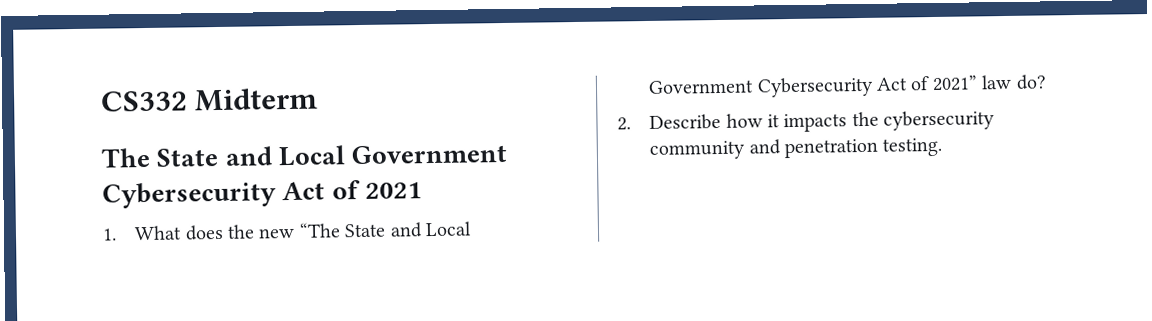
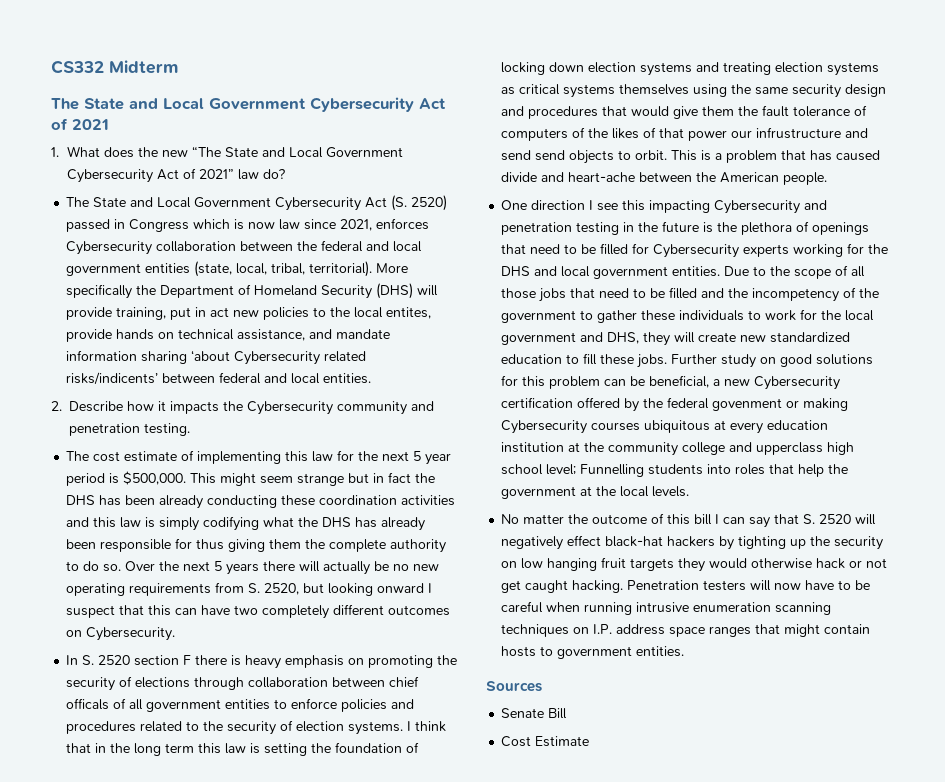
+ The State and Local Government Cybersecurity Act (S. 2520) passed in Congress which is now law since 2021, enforces Cybersecurity collaboration between the federal and local government entities (state, local, tribal, territorial). More specifically the Department of Homeland Security (DHS) will provide training, put in act new policies to the local entites, provide hands on technical assistance, and mandate information sharing ‘about Cybersecurity related risks/indicents’ between federal and local entities.
- 2. Describe how it impacts the cybersecurity community and penetration testing.
+ 2. Describe how it impacts the Cybersecurity community and penetration testing.
+ The cost estimate of implementing this law for the next 5 year period is $500,000. This might seem strange but in fact the DHS has been already conducting these coordination activities and this law is simply codifying what the DHS has already been responsible for thus giving them the complete authority to do so. Over the next 5 years there will actually be no new operating requirements from S. 2520, but looking onward I suspect that this can have two completely different outcomes on Cybersecurity.
+ In S. 2520 section F there is heavy emphasis on promoting the security of elections through collaboration between chief officals of all government entities to enforce policies and procedures related to the security of election systems. I think that in the long term this law is setting the foundation of locking down election systems and treating election systems as critical systems themselves using the same security design and procedures that would give them the fault tolerance of computers of the likes of that power our infrustructure and send send objects to orbit. This is a problem that has caused divide and heart-ache between the American people.
+ One direction I see this impacting Cybersecurity and penetration testing in the future is the plethora of openings that need to be filled for Cybersecurity experts working for the DHS and local government entities. Due to the scope of all those jobs that need to be filled and the incompetency of the government to gather these individuals to work for the local government and DHS, they will create new standardized education to fill these jobs. Further study on good solutions for this problem can be beneficial, a new Cybersecurity certification offered by the federal govenment or making Cybersecurity courses ubiquitous at every education institution at the community college and upperclass high school level; Funnelling students into roles that help the government at the local levels.
+ No matter the outcome of this bill I can say that S. 2520 will negatively effect black-hat hackers by tighting up the security on low hanging fruit targets they would otherwise hack or not get caught hacking. Penetration testers will now have to be careful when running intrusive enumeration scanning techniques on I.P. address space ranges that might contain hosts to government entities.
+ Sources
+ Senate Bill
+ Cost Estimate

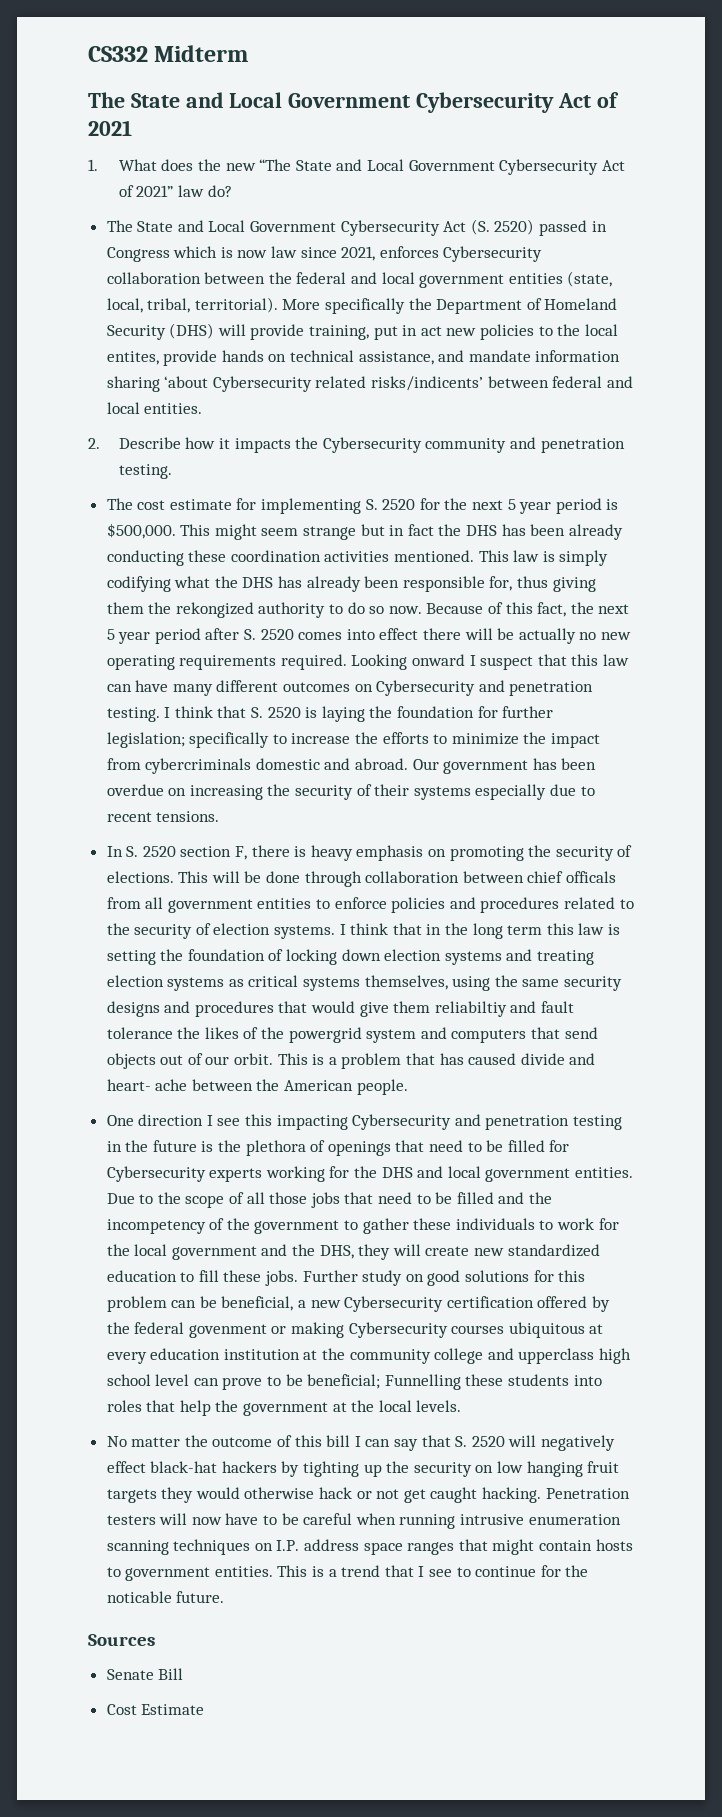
- The cost estimate of implementing this law for the next 5 year period is $500,000.
+ The cost estimate for implementing S. 2520 for the next 5 year period is $500,000.
- This might seem strange but in fact the DHS has been already conducting these coordination activities and this law is simply codifying what the DHS has already been responsible for thus giving them the complete authority to do so. Over the next 5 years there will actually be no new operating requirements from S. 2520, but looking onward I suspect that this can have two completely different outcomes on Cybersecurity.
+ This might seem strange but in fact the DHS has been already conducting these coordination activities mentioned. This law is simply codifying what the DHS has already been responsible for, thus giving them the rekongized authority to do so now. Because of this fact, the next 5 year period after S. 2520 comes into effect there will be actually no new operating requirements required. Looking onward I suspect that this law can have many different outcomes on Cybersecurity and penetration testing. I think that S. 2520 is laying the foundation for further legislation; specifically to increase the efforts to minimize the impact from cybercriminals domestic and abroad. Our government has been overdue on increasing the security of their systems especially due to recent tensions.
- In S. 2520 section F there is heavy emphasis on promoting the security of elections through collaboration between chief officals of all government entities to enforce policies and procedures related to the security of election systems.
+ In S. 2520 section F, there is heavy emphasis on promoting the security of elections. This will be done through collaboration between chief officals from all government entities to enforce policies and procedures related to the security of election systems.
- I think that in the long term this law is setting the foundation of locking down election systems and treating election systems as critical systems themselves using the same security design and procedures that would give them the fault tolerance of computers of the likes of that power our infrustructure and send send objects to orbit.
+ I think that in the long term this law is setting the foundation of locking down election systems and treating election systems as critical systems themselves, using the same security designs and procedures that would give them reliabiltiy and fault tolerance the likes of the powergrid system and computers that send objects out of our orbit.
- This is a problem that has caused divide and heart-ache between the American people.
+ This is a problem that has caused divide and heart- ache between the American people.
- Due to the scope of all those jobs that need to be filled and the incompetency of the government to gather these individuals to work for the local government and DHS, they will create new standardized education to fill these jobs.
+ Due to the scope of all those jobs that need to be filled and the incompetency of the government to gather these individuals to work for the local government and the DHS, they will create new standardized education to fill these jobs.
- Further study on good solutions for this problem can be beneficial, a new Cybersecurity certification offered by the federal govenment or making Cybersecurity courses ubiquitous at every education institution at the community college and upperclass high school level; Funnelling students into roles that help the government at the local levels.
+ Further study on good solutions for this problem can be beneficial, a new Cybersecurity certification offered by the federal govenment or making Cybersecurity courses ubiquitous at every education institution at the community college and upperclass high school level can prove to be beneficial; Funnelling these students into roles that help the government at the local levels.
+ This is a trend that I see to continue for the noticable future.

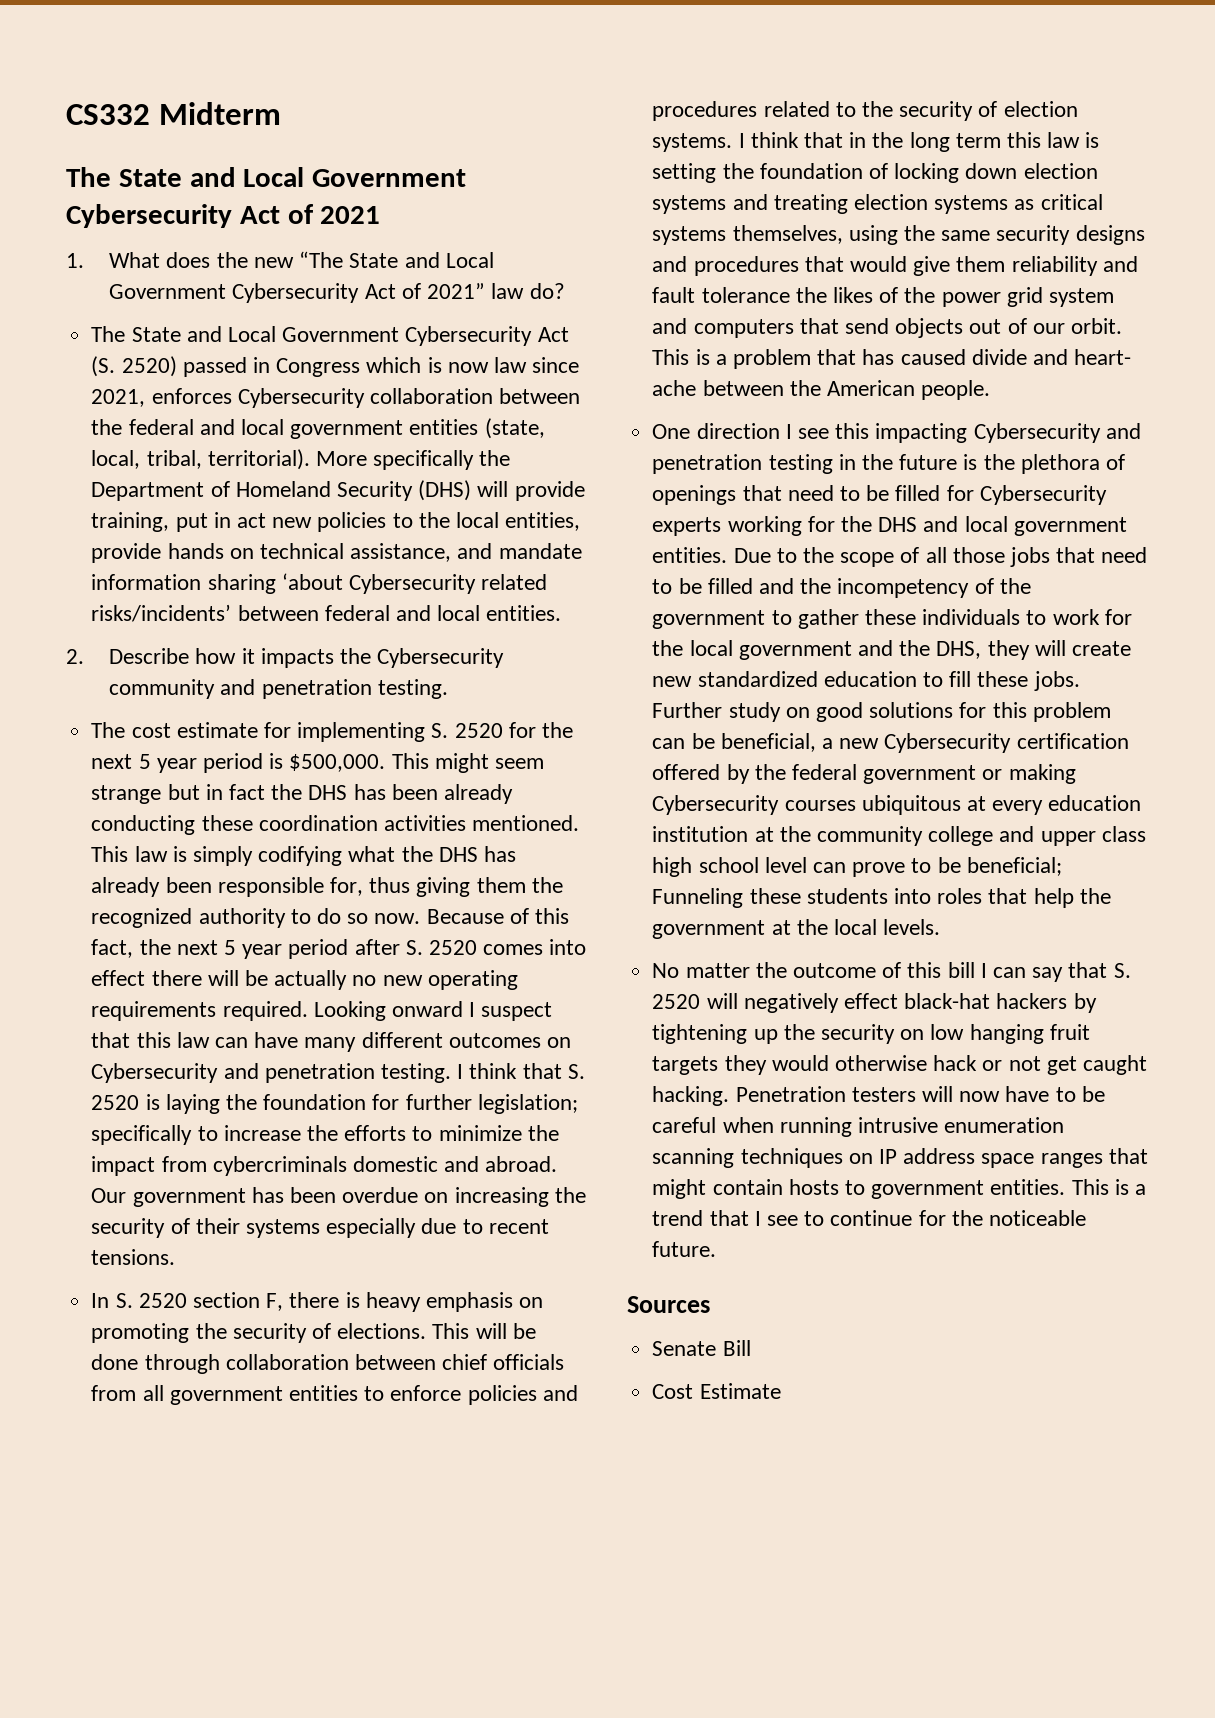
- More specifically the Department of Homeland Security (DHS) will provide training, put in act new policies to the local entites, provide hands on technical assistance, and mandate information sharing ‘about Cybersecurity related risks/indicents’ between federal and local entities.
+ More specifically the Department of Homeland Security (DHS) will provide training, put in act new policies to the local entities, provide hands on technical assistance, and mandate information sharing ‘about Cybersecurity related risks/incidents’ between federal and local entities.
- This law is simply codifying what the DHS has already been responsible for, thus giving them the rekongized authority to do so now.
+ This law is simply codifying what the DHS has already been responsible for, thus giving them the recognized authority to do so now.
- This will be done through collaboration between chief officals from all government entities to enforce policies and procedures related to the security of election systems.
+ This will be done through collaboration between chief officials from all government entities to enforce policies and procedures related to the security of election systems.
- I think that in the long term this law is setting the foundation of locking down election systems and treating election systems as critical systems themselves, using the same security designs and procedures that would give them reliabiltiy and fault tolerance the likes of the powergrid system and computers that send objects out of our orbit.
+ I think that in the long term this law is setting the foundation of locking down election systems and treating election systems as critical systems themselves, using the same security designs and procedures that would give them reliability and fault tolerance the likes of the power grid system and computers that send objects out of our orbit.
- Further study on good solutions for this problem can be beneficial, a new Cybersecurity certification offered by the federal govenment or making Cybersecurity courses ubiquitous at every education institution at the community college and upperclass high school level can prove to be beneficial; Funnelling these students into roles that help the government at the local levels.
+ Further study on good solutions for this problem can be beneficial, a new Cybersecurity certification offered by the federal government or making Cybersecurity courses ubiquitous at every education institution at the community college and upper class high school level can prove to be beneficial; Funneling these students into roles that help the government at the local levels.
- No matter the outcome of this bill I can say that S. 2520 will negatively effect black-hat hackers by tighting up the security on low hanging fruit targets they would otherwise hack or not get caught hacking.
+ No matter the outcome of this bill I can say that S. 2520 will negatively effect black-hat hackers by tightening up the security on low hanging fruit targets they would otherwise hack or not get caught hacking.
- Penetration testers will now have to be careful when running intrusive enumeration scanning techniques on I.P. address space ranges that might contain hosts to government entities.
+ Penetration testers will now have to be careful when running intrusive enumeration scanning techniques on IP address space ranges that might contain hosts to government entities.
- This is a trend that I see to continue for the noticable future.
+ This is a trend that I see to continue for the noticeable future.

